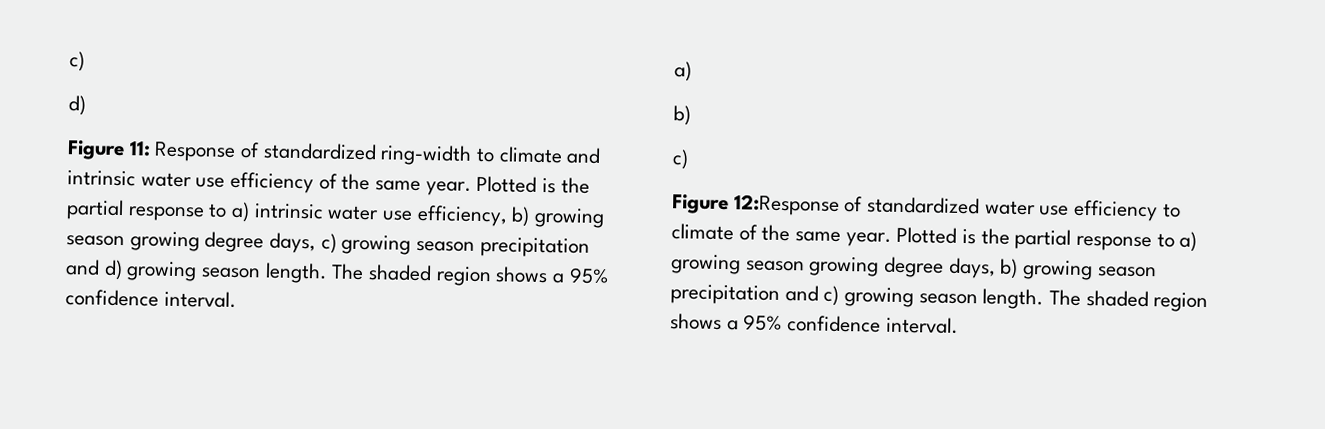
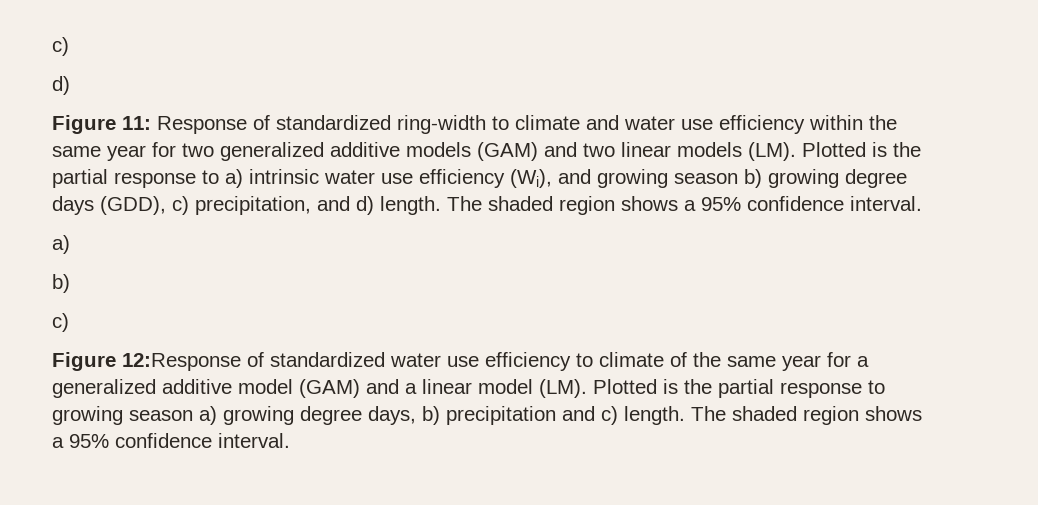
- Figure 11: Response of standardized ring-width to climate and intrinsic water use efficiency of the same year. Plotted is the partial response to a) intrinsic water use efficiency, b) growing season growing degree days, c) growing season precipitation and d) growing season length.
+ Figure 11: Response of standardized ring-width to climate and water use efficiency within the same year for two generalized additive models (GAM) and two linear models (LM). Plotted is the partial response to a) intrinsic water use efficiency (Wi), and growing season b) growing degree days (GDD), c) precipitation, and d) length.
- Figure 12:Response of standardized water use efficiency to climate of the same year. Plotted is the partial response to a) growing season growing degree days, b) growing season precipitation and c) growing season length.
+ Figure 12:Response of standardized water use efficiency to climate of the same year for a generalized additive model (GAM) and a linear model (LM). Plotted is the partial response to growing season a) growing degree days, b) precipitation and c) length.

